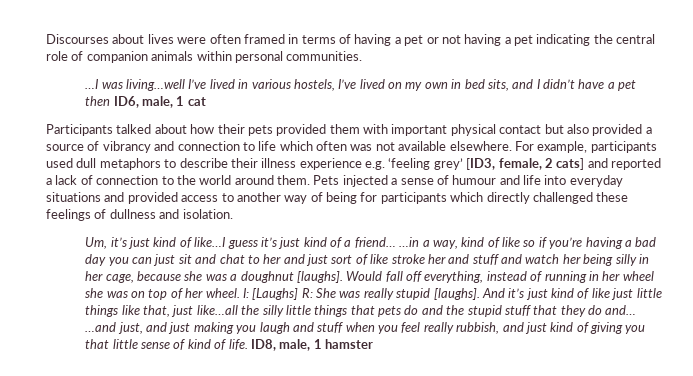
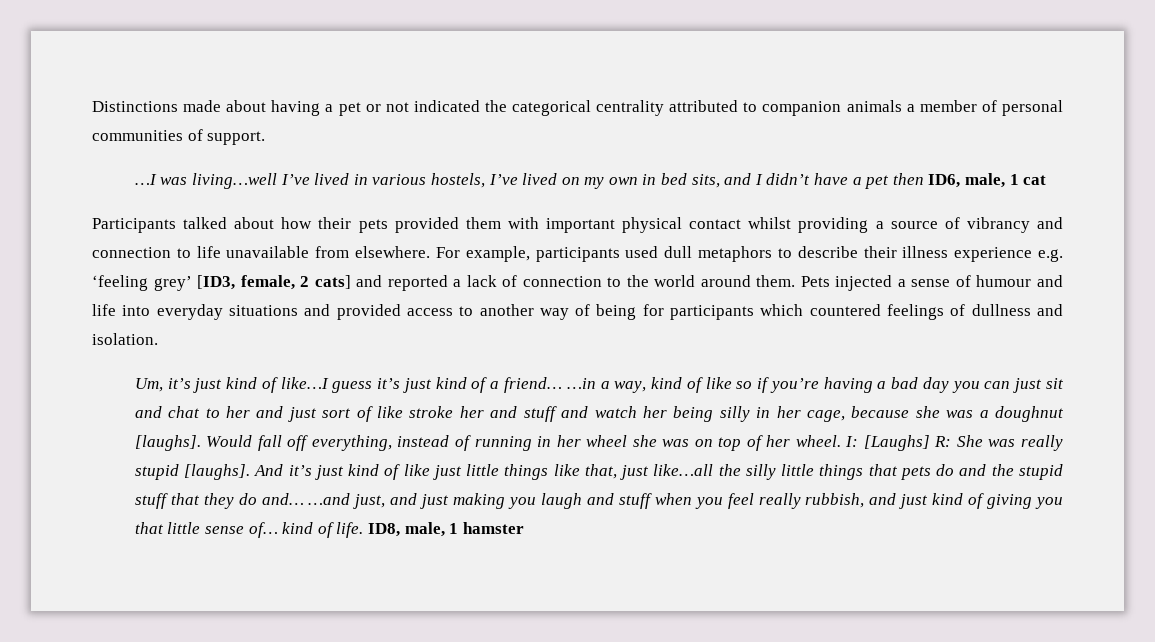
- Discourses about lives were often framed in terms of having a pet or not having a pet indicating the central role of companion animals within personal communities.
+ Distinctions made about having a pet or not indicated the categorical centrality attributed to companion animals a member of personal communities of support.
- Participants talked about how their pets provided them with important physical contact but also provided a source of vibrancy and connection to life which often was not available elsewhere.
+ Participants talked about how their pets provided them with important physical contact whilst providing a source of vibrancy and connection to life unavailable from elsewhere.
- Pets injected a sense of humour and life into everyday situations and provided access to another way of being for participants which directly challenged these feelings of dullness and isolation.
+ Pets injected a sense of humour and life into everyday situations and provided access to another way of being for participants which countered feelings of dullness and isolation.
- …and just, and just making you laugh and stuff when you feel really rubbish, and just kind of giving you that little sense of kind of life.
+ …and just, and just making you laugh and stuff when you feel really rubbish, and just kind of giving you that little sense of… kind of life.

